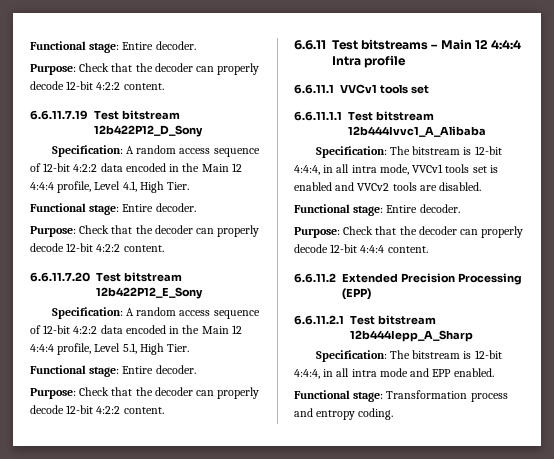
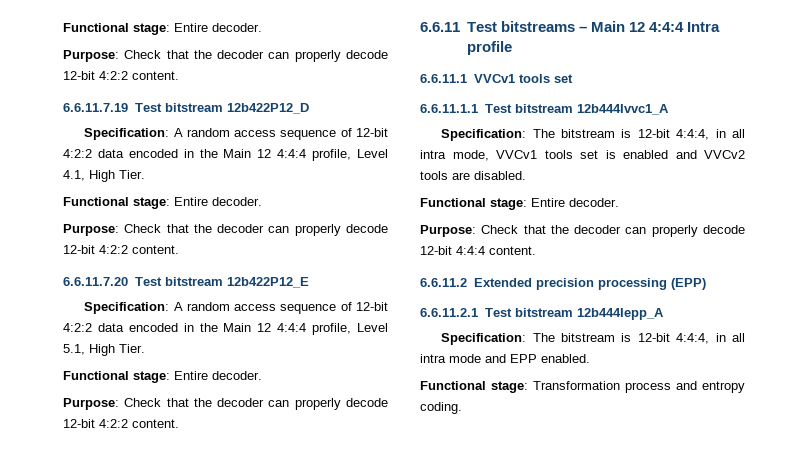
- 6.6.11.7.19 Test bitstream 12b422P12_D_Sony
+ 6.6.11.7.19 Test bitstream 12b422P12_D
- 6.6.11.7.20 Test bitstream 12b422P12_E_Sony
+ 6.6.11.7.20 Test bitstream 12b422P12_E
- 6.6.11.1.1 Test bitstream 12b444Ivvc1_A_Alibaba
+ 6.6.11.1.1 Test bitstream 12b444Ivvc1_A
- 6.6.11.2 Extended Precision Processing (EPP)
+ 6.6.11.2 Extended precision processing (EPP)
- 6.6.11.2.1 Test bitstream 12b444Iepp_A_Sharp
+ 6.6.11.2.1 Test bitstream 12b444Iepp_A

